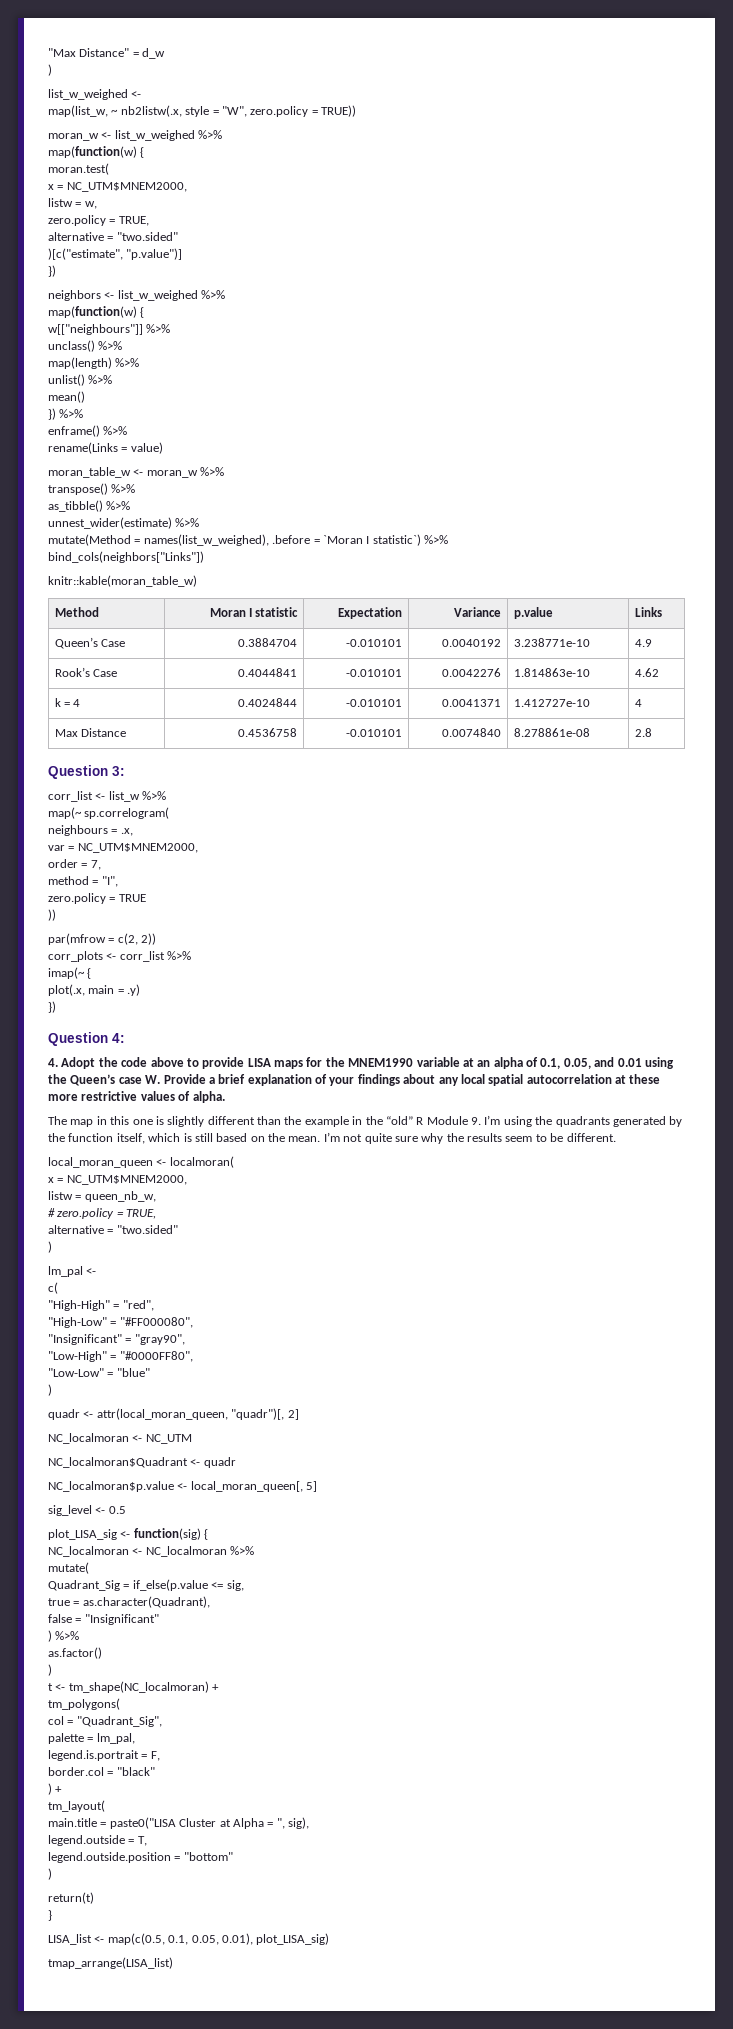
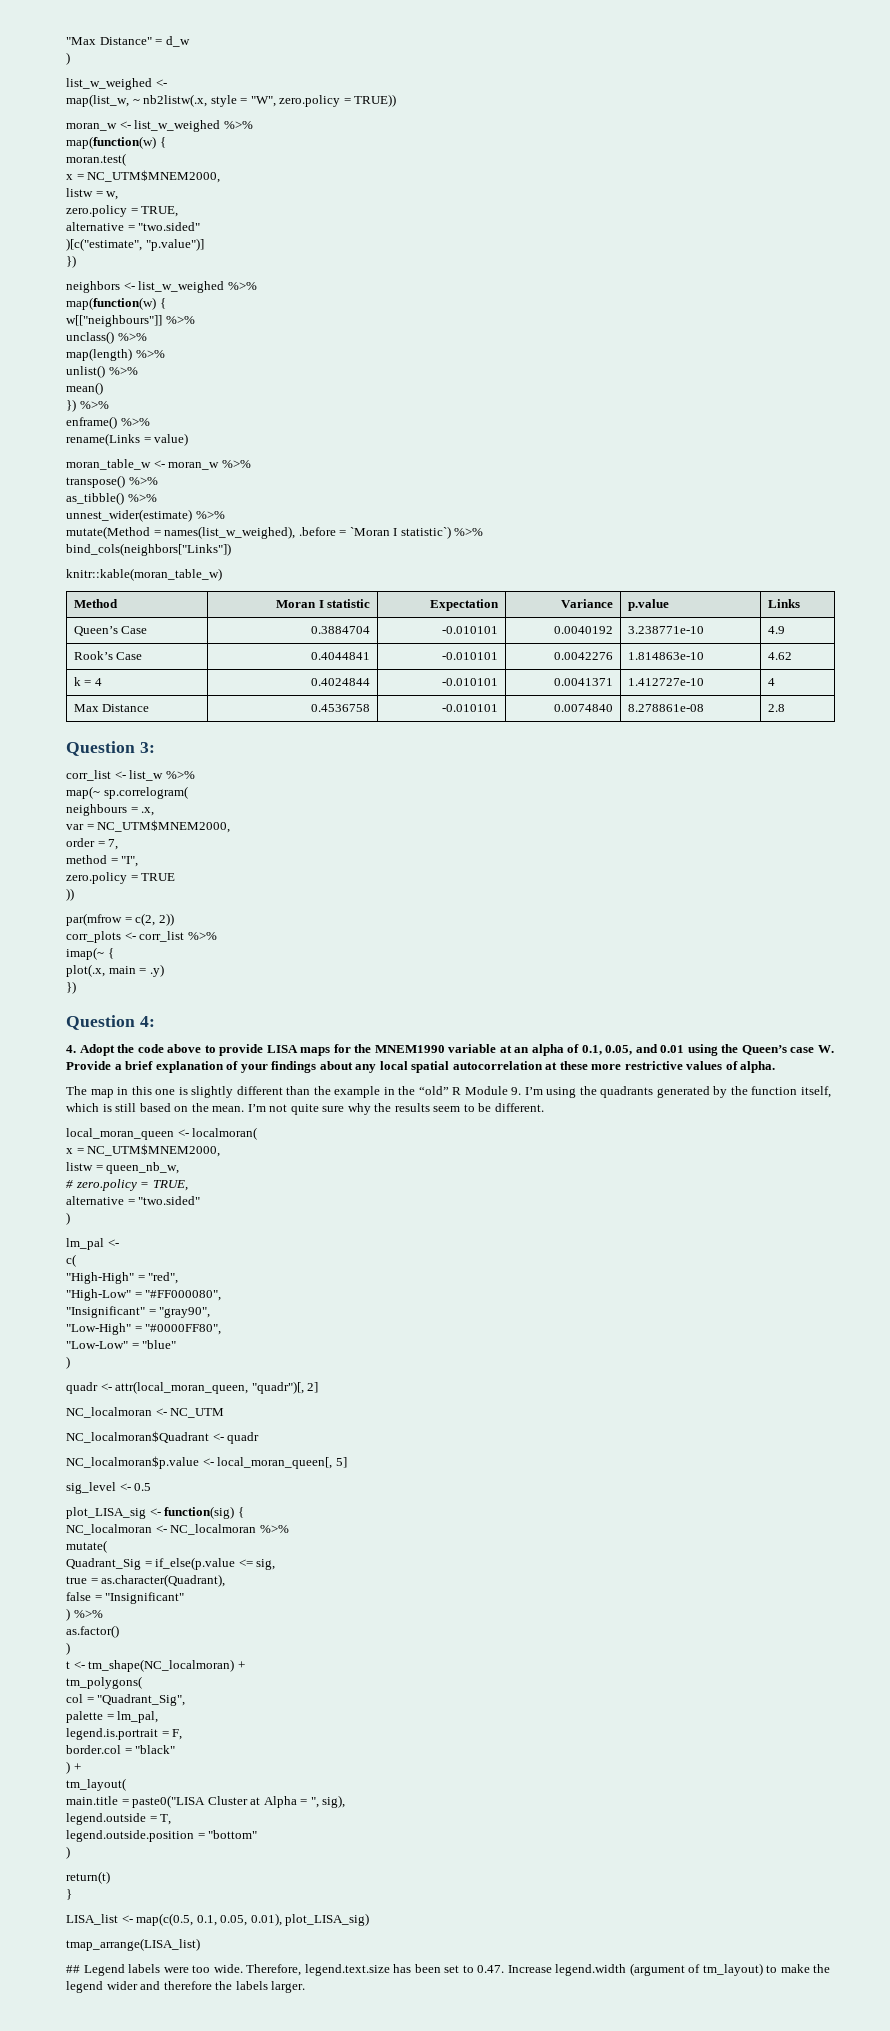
+ ## Legend labels were too wide. Therefore, legend.text.size has been set to 0.47. Increase legend.width (argument of tm_layout) to make the legend wider and therefore the labels larger.

